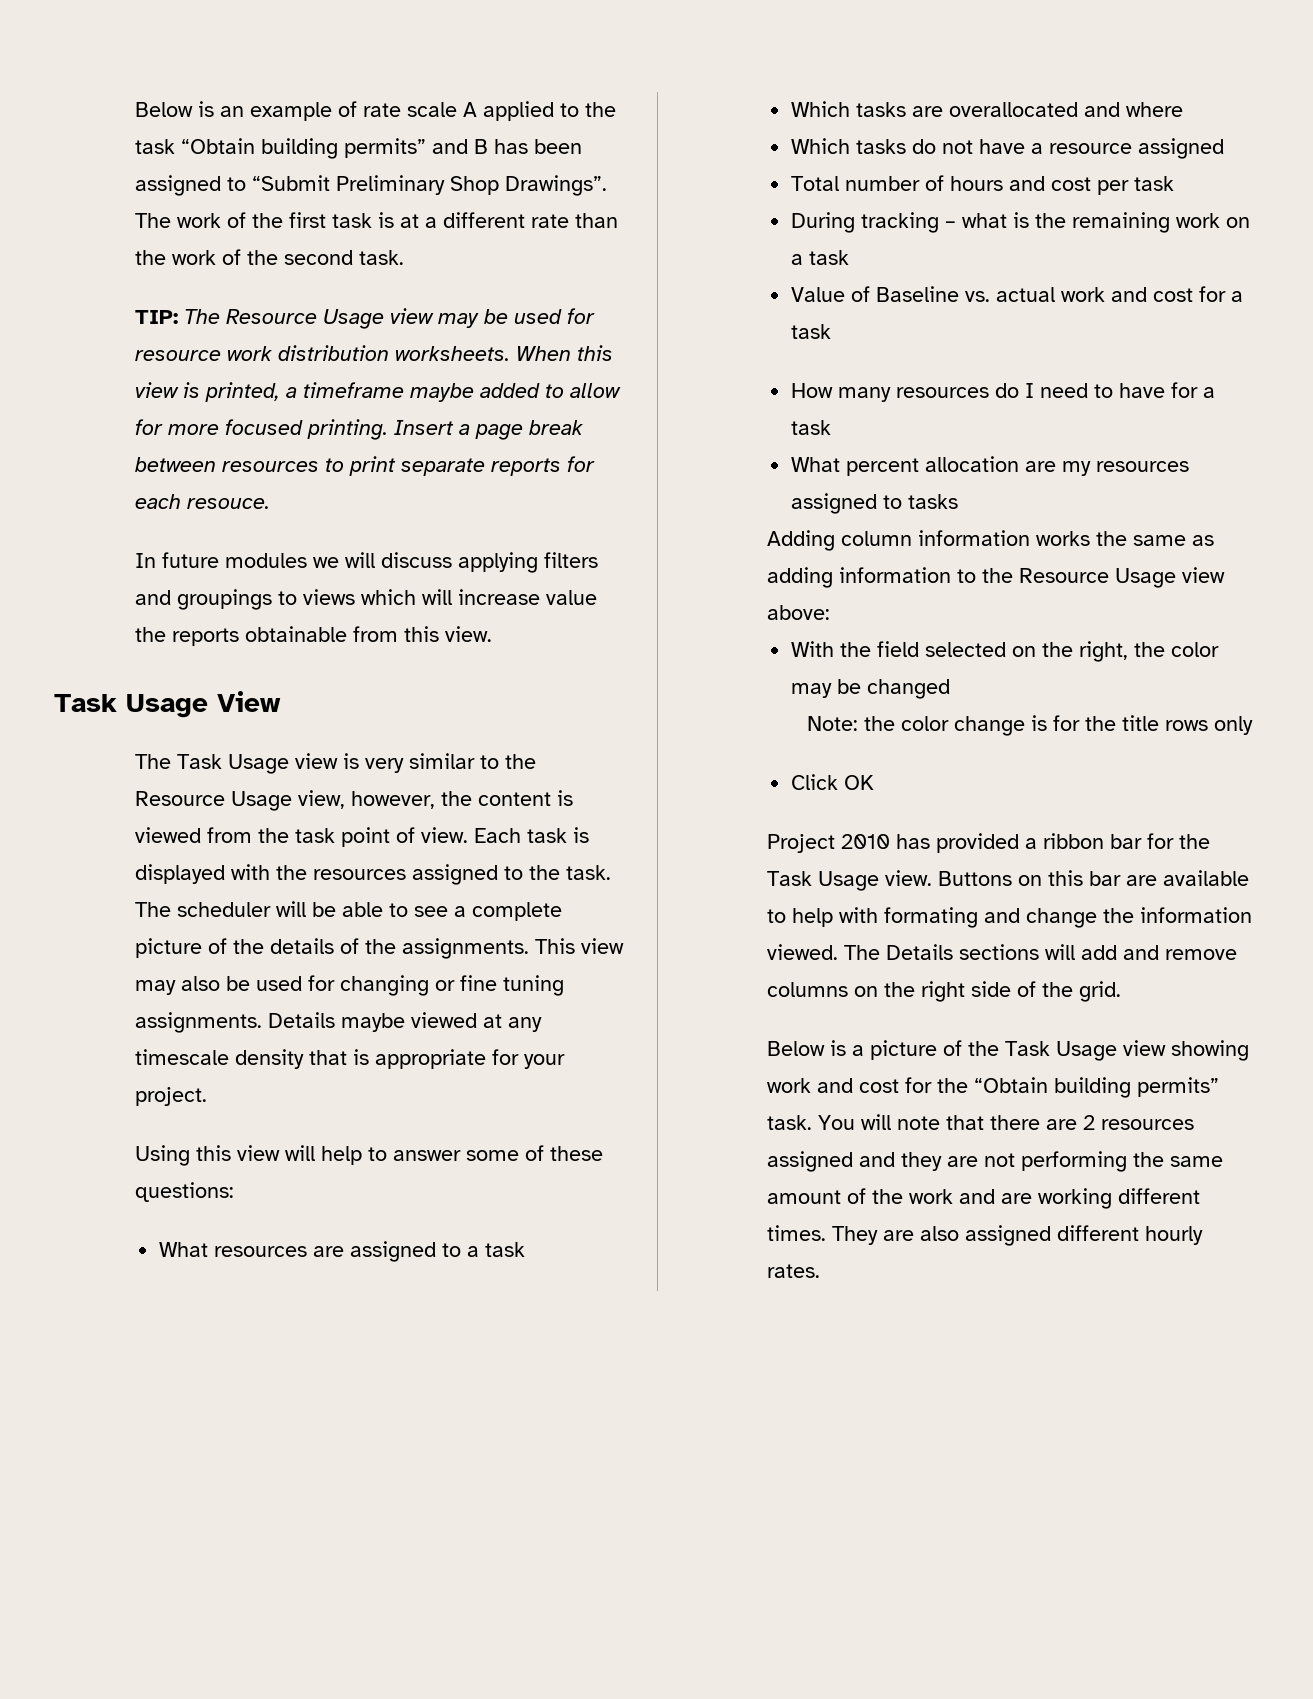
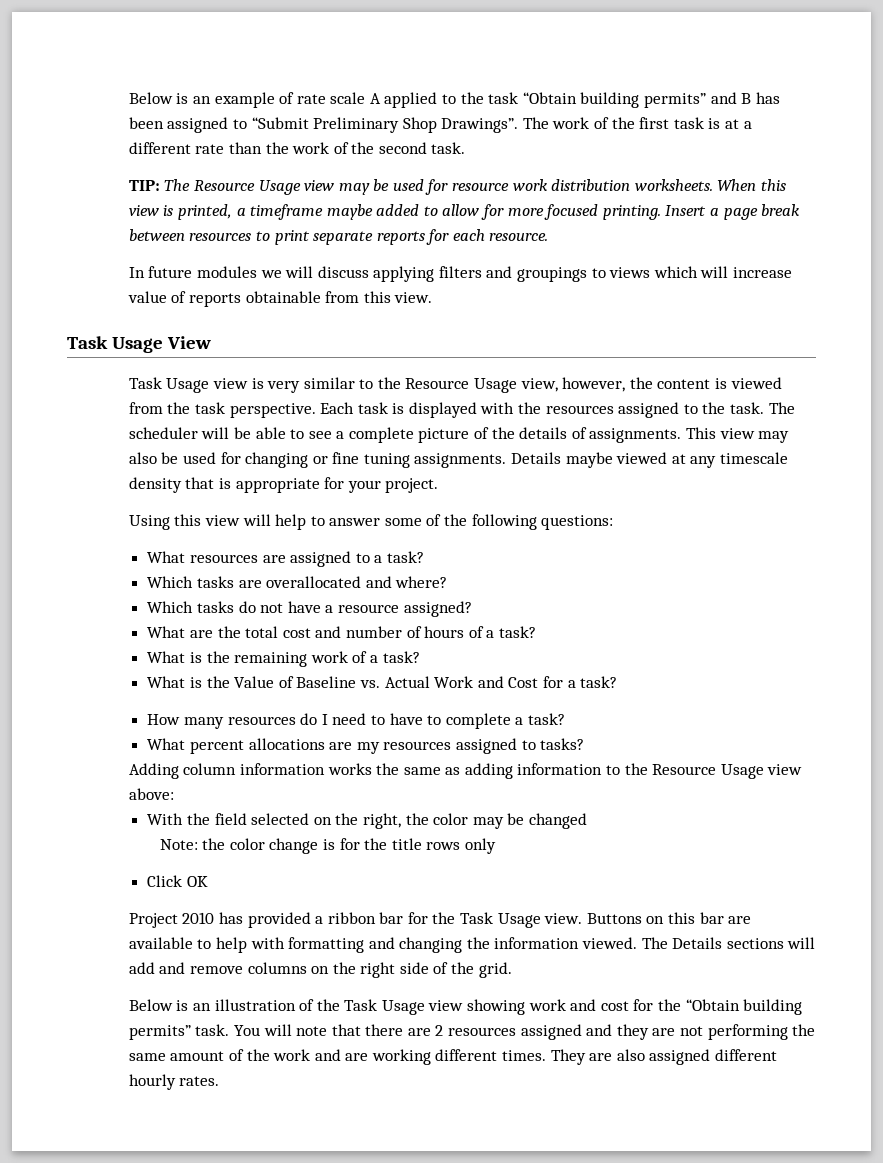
- Insert a page break between resources to print separate reports for each resouce.
+ Insert a page break between resources to print separate reports for each resource.
- In future modules we will discuss applying filters and groupings to views which will increase value the reports obtainable from this view.
+ In future modules we will discuss applying filters and groupings to views which will increase value of reports obtainable from this view.
- The Task Usage view is very similar to the Resource Usage view, however, the content is viewed from the task point of view.
+ Task Usage view is very similar to the Resource Usage view, however, the content is viewed from the task perspective.
- The scheduler will be able to see a complete picture of the details of the assignments.
+ The scheduler will be able to see a complete picture of the details of assignments.
- Using this view will help to answer some of these questions:
+ Using this view will help to answer some of the following questions:
- What resources are assigned to a task
+ What resources are assigned to a task?
- Which tasks are overallocated and where
+ Which tasks are overallocated and where?
- Which tasks do not have a resource assigned
- Total number of hours and cost per task
- During tracking – what is the remaining work on a task
- Value of Baseline vs. actual work and cost for a task
+ Which tasks do not have a resource assigned?
+ What are the total cost and number of hours of a task?
+ What is the remaining work of a task?
+ What is the Value of Baseline vs. Actual Work and Cost for a task?
- How many resources do I need to have for a task
+ How many resources do I need to have to complete a task?
- What percent allocation are my resources assigned to tasks
+ What percent allocations are my resources assigned to tasks?
- Buttons on this bar are available to help with formating and change the information viewed.
+ Buttons on this bar are available to help with formatting and changing the information viewed.
- Below is a picture of the Task Usage view showing work and cost for the “Obtain building permits” task.
+ Below is an illustration of the Task Usage view showing work and cost for the “Obtain building permits” task.

